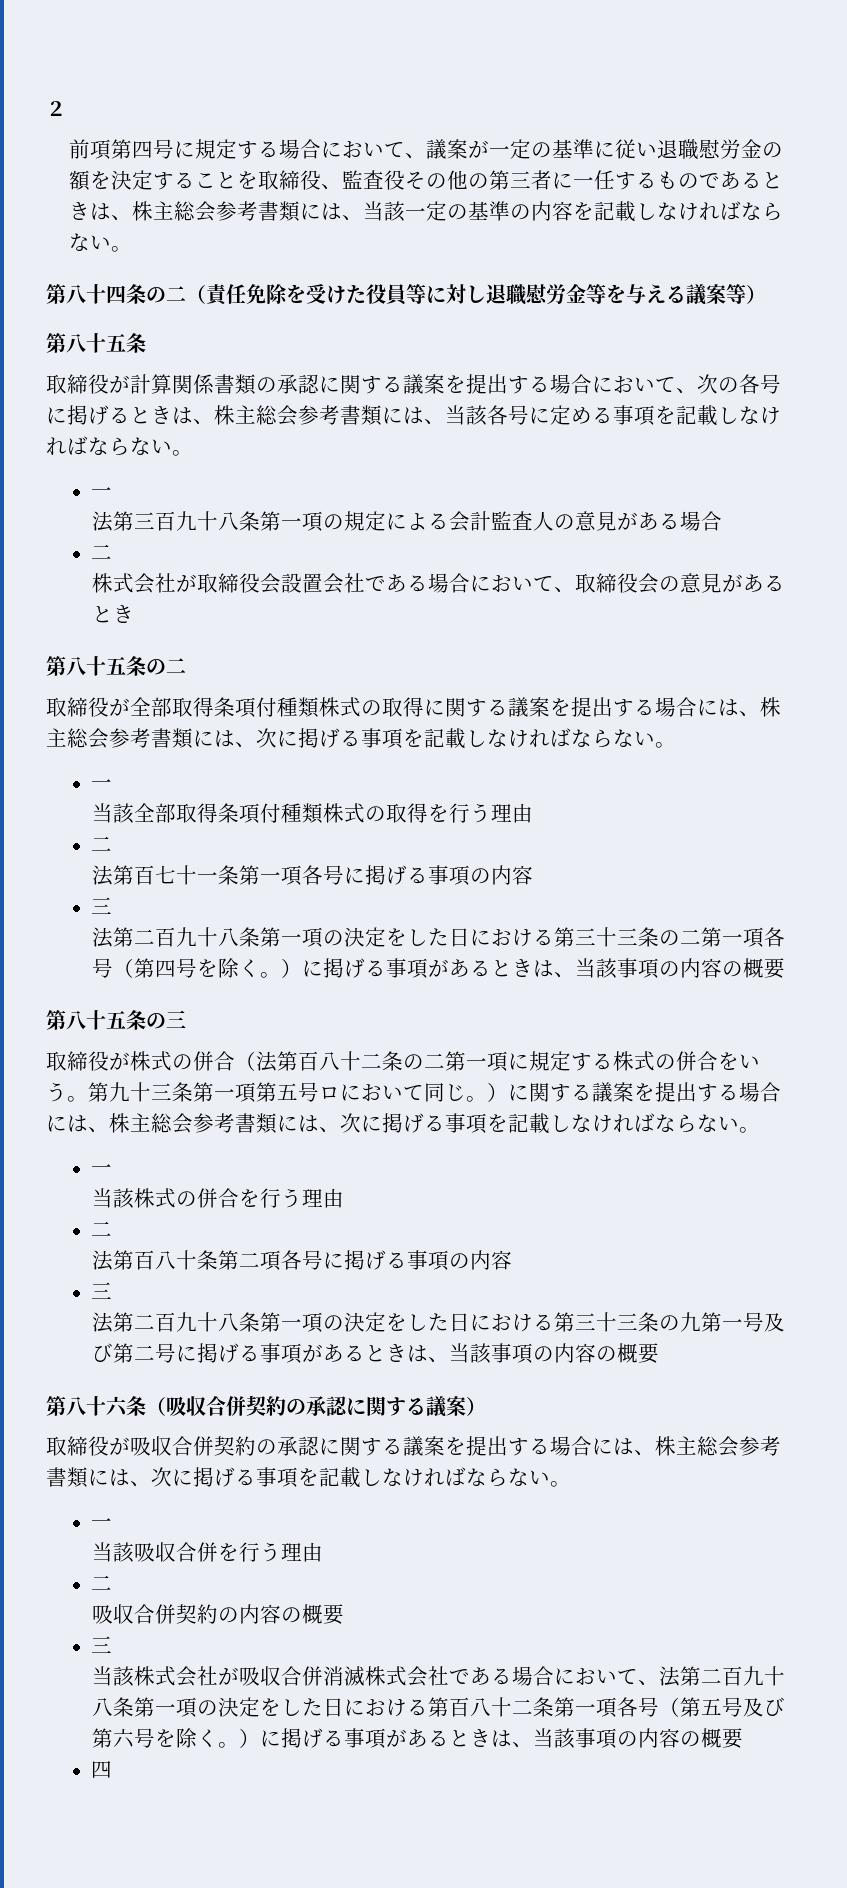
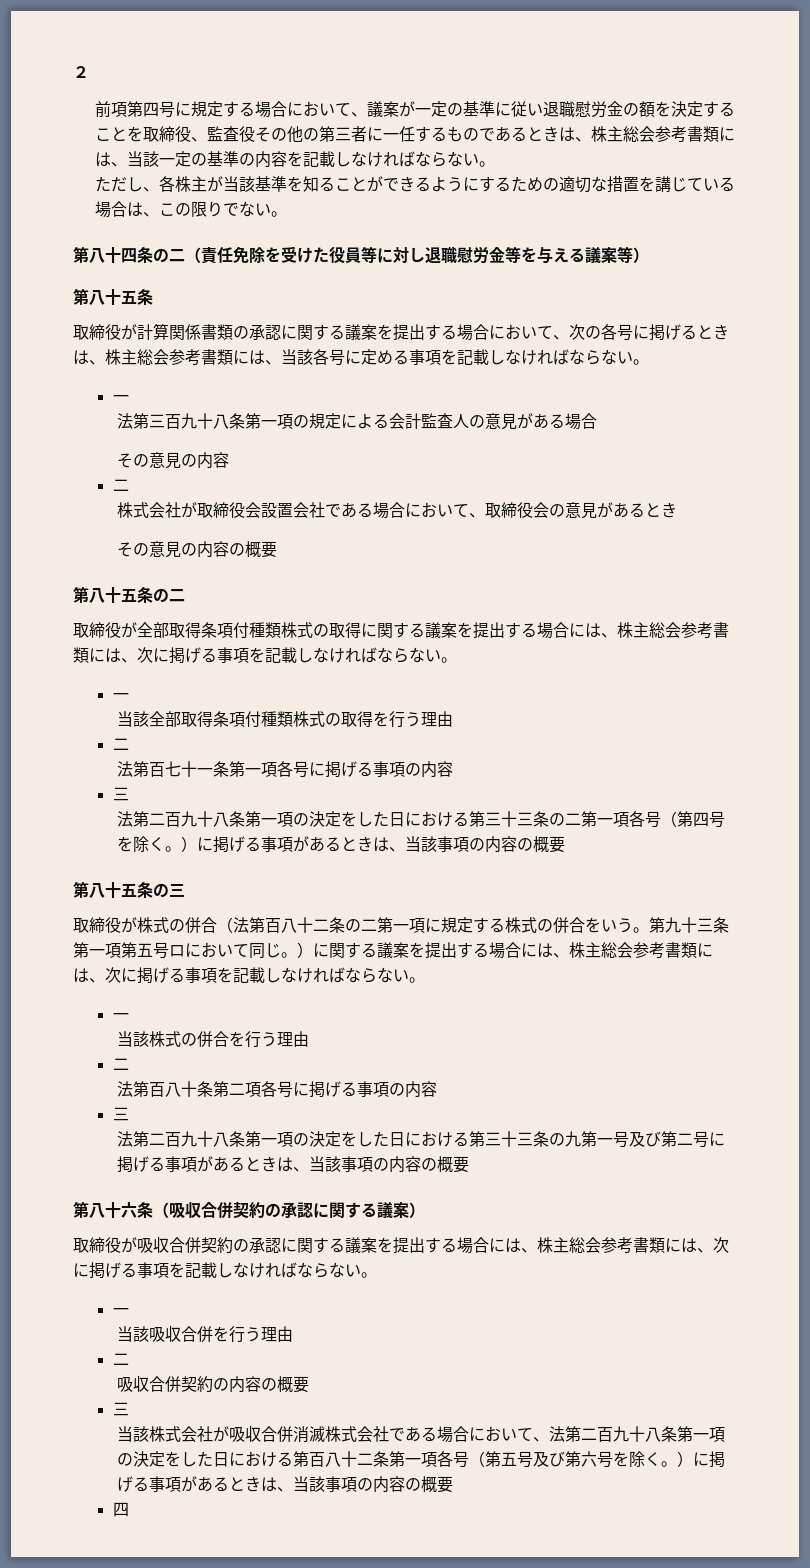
+ ただし、各株主が当該基準を知ることができるようにするための適切な措置を講じている場合は、この限りでない。
  法第三百九十八条第一項の規定による会計監査人の意見がある場合
+ その意見の内容
+ その意見の内容の概要

